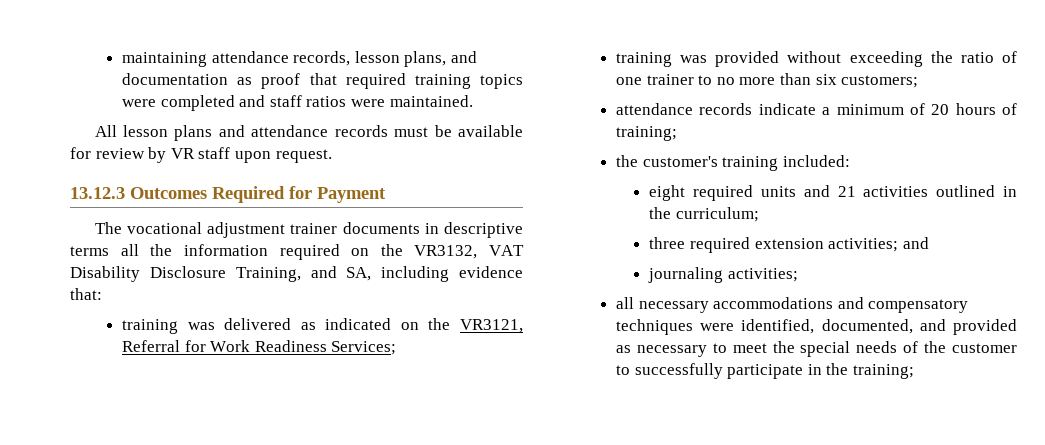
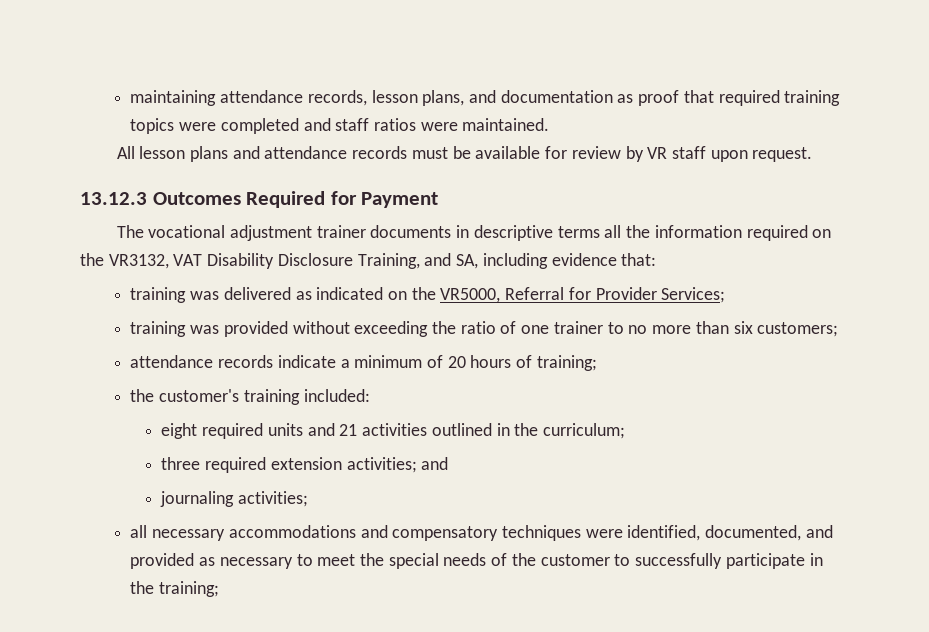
- training was delivered as indicated on the VR3121, Referral for Work Readiness Services;
+ training was delivered as indicated on the VR5000, Referral for Provider Services;

